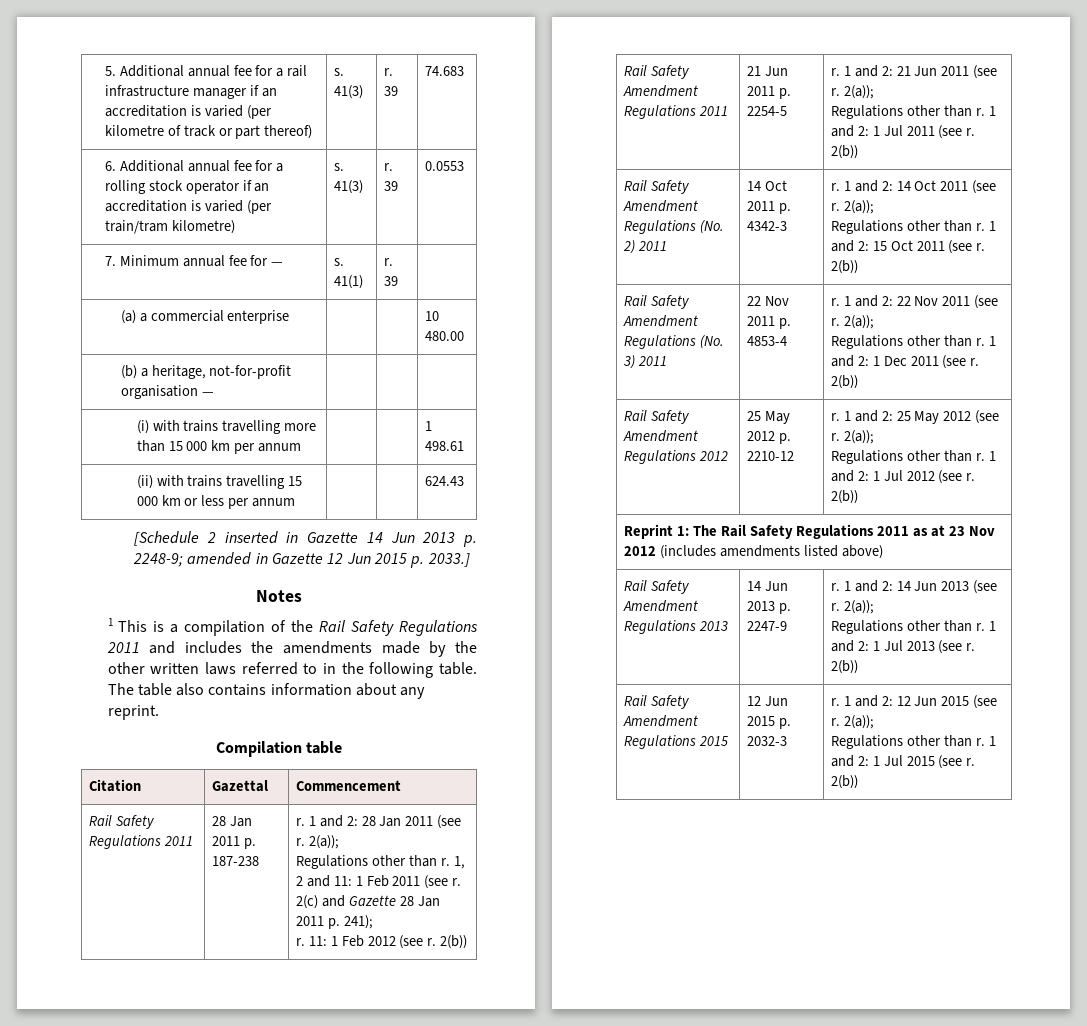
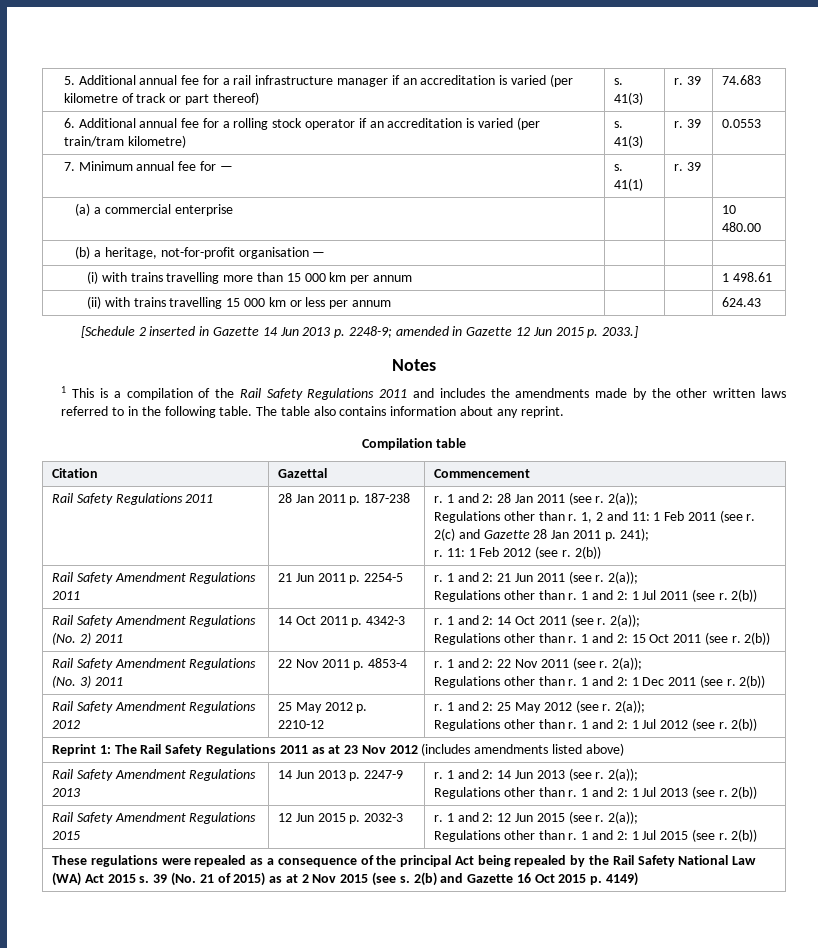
+ These regulations were repealed as a consequence of the principal Act being repealed by the Rail Safety National Law (WA) Act 2015 s. 39 (No. 21 of 2015) as at 2 Nov 2015 (see s. 2(b) and Gazette 16 Oct 2015 p. 4149)

